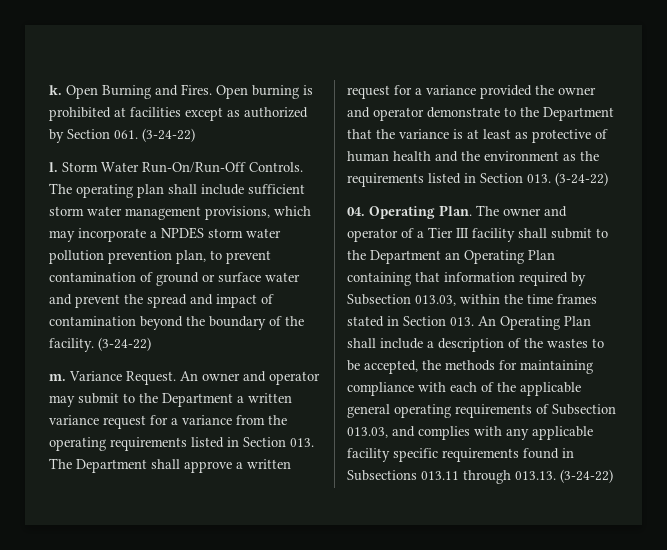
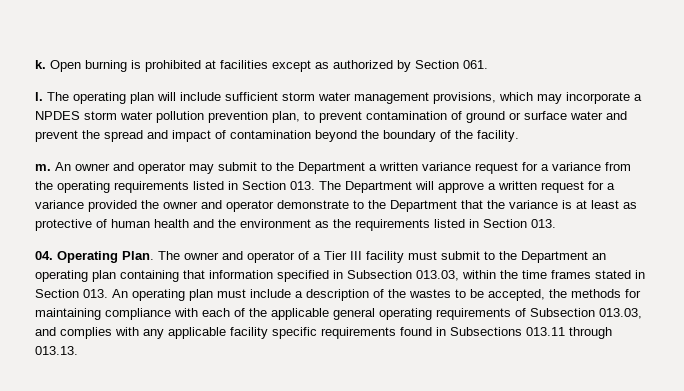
- Open Burning and Fires. Open burning is prohibited at facilities except as authorized by Section 061. (3-24-22)
+ Open burning is prohibited at facilities except as authorized by Section 061.
- Storm Water Run-On/Run-Off Controls.
- The operating plan shall include sufficient storm water management provisions, which may incorporate a NPDES storm water pollution prevention plan, to prevent contamination of ground or surface water and prevent the spread and impact of contamination beyond the boundary of the facility. (3-24-22)
+ The operating plan will include sufficient storm water management provisions, which may incorporate a NPDES storm water pollution prevention plan, to prevent contamination of ground or surface water and prevent the spread and impact of contamination beyond the boundary of the facility.
- Variance Request.
- An owner and operator may submit to the Department a written variance request for a variance from the operating requirements listed in Section 013. The Department shall approve a written request for a variance provided the owner and operator demonstrate to the Department that the variance is at least as protective of human health and the environment as the requirements listed in Section 013. (3-24-22)
+ An owner and operator may submit to the Department a written variance request for a variance from the operating requirements listed in Section 013. The Department will approve a written request for a variance provided the owner and operator demonstrate to the Department that the variance is at least as protective of human health and the environment as the requirements listed in Section 013.
- The owner and operator of a Tier III facility shall submit to the Department an Operating Plan containing that information required by Subsection 013.03, within the time frames stated in Section 013. An Operating Plan shall include a description of the wastes to be accepted, the methods for maintaining compliance with each of the applicable general operating requirements of Subsection 013.03, and complies with any applicable facility specific requirements found in Subsections 013.11 through 013.13. (3-24-22)
+ The owner and operator of a Tier III facility must submit to the Department an operating plan containing that information specified in Subsection 013.03, within the time frames stated in Section 013. An operating plan must include a description of the wastes to be accepted, the methods for maintaining compliance with each of the applicable general operating requirements of Subsection 013.03, and complies with any applicable facility specific requirements found in Subsections 013.11 through 013.13.

